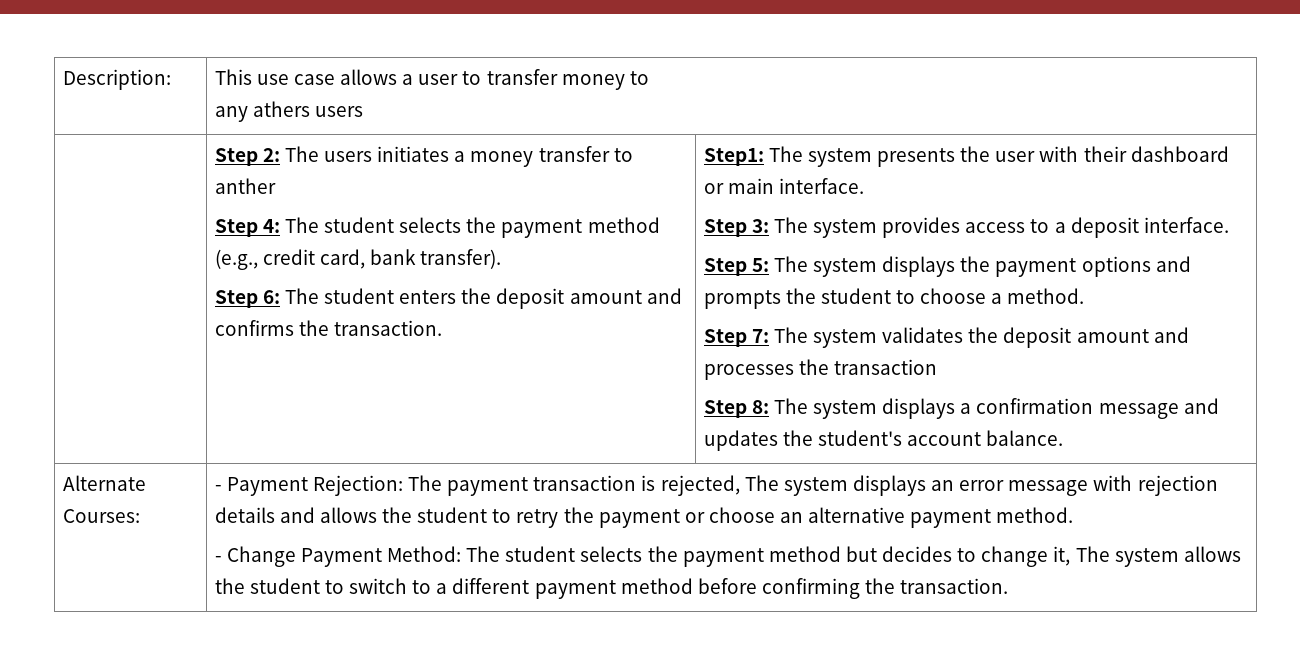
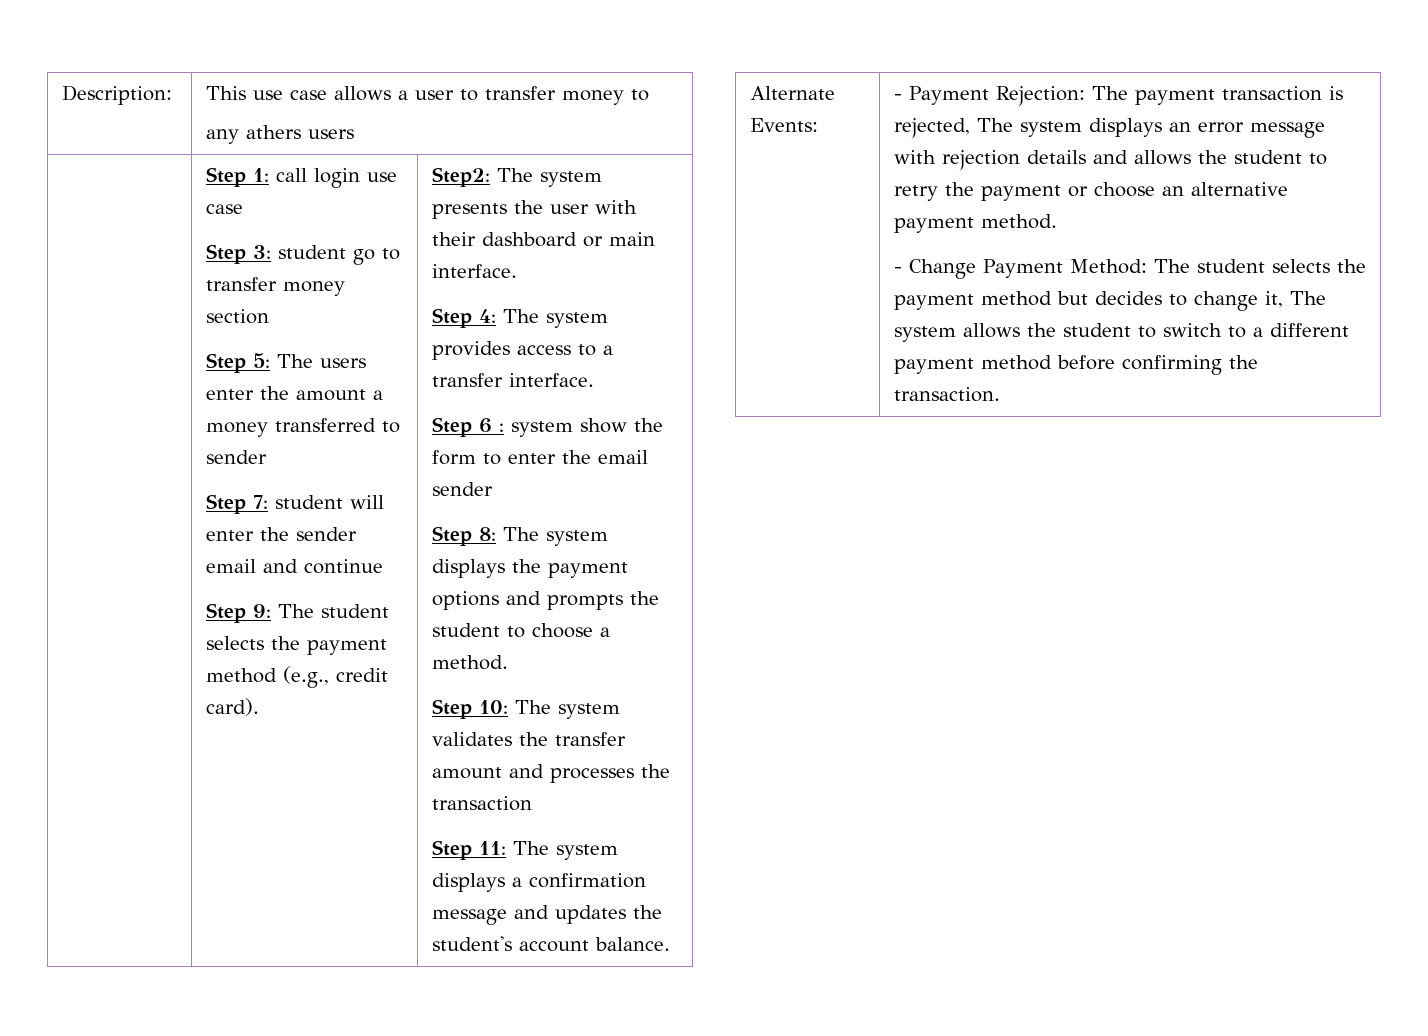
- Step 2: The users initiates a money transfer to anther
- Step 4: The student selects the payment method (e.g., credit card, bank transfer).
- Step 6: The student enters the deposit amount and confirms the transaction. | Step1: The system presents the user with their dashboard or main interface.
+ Step 1: call login use case
+ Step 3: student go to transfer money section
+ Step 5: The users enter the amount a money transferred to sender
+ Step 7: student will enter the sender email and continue
+ Step 9: The student selects the payment method (e.g., credit card). | Step2: The system presents the user with their dashboard or main interface.
- Step 3: The system provides access to a deposit interface.
- Step 5: The system displays the payment options and prompts the student to choose a method.
+ Step 4: The system provides access to a transfer interface.
+ Step 6 : system show the form to enter the email sender
+ Step 8: The system displays the payment options and prompts the student to choose a method.
- Step 7: The system validates the deposit amount and processes the transaction
+ Step 10: The system validates the transfer amount and processes the transaction
- Step 8: The system displays a confirmation message and updates the student's account balance.
+ Step 11: The system displays a confirmation message and updates the student's account balance.
- Alternate Courses:
+ Alternate Events:

